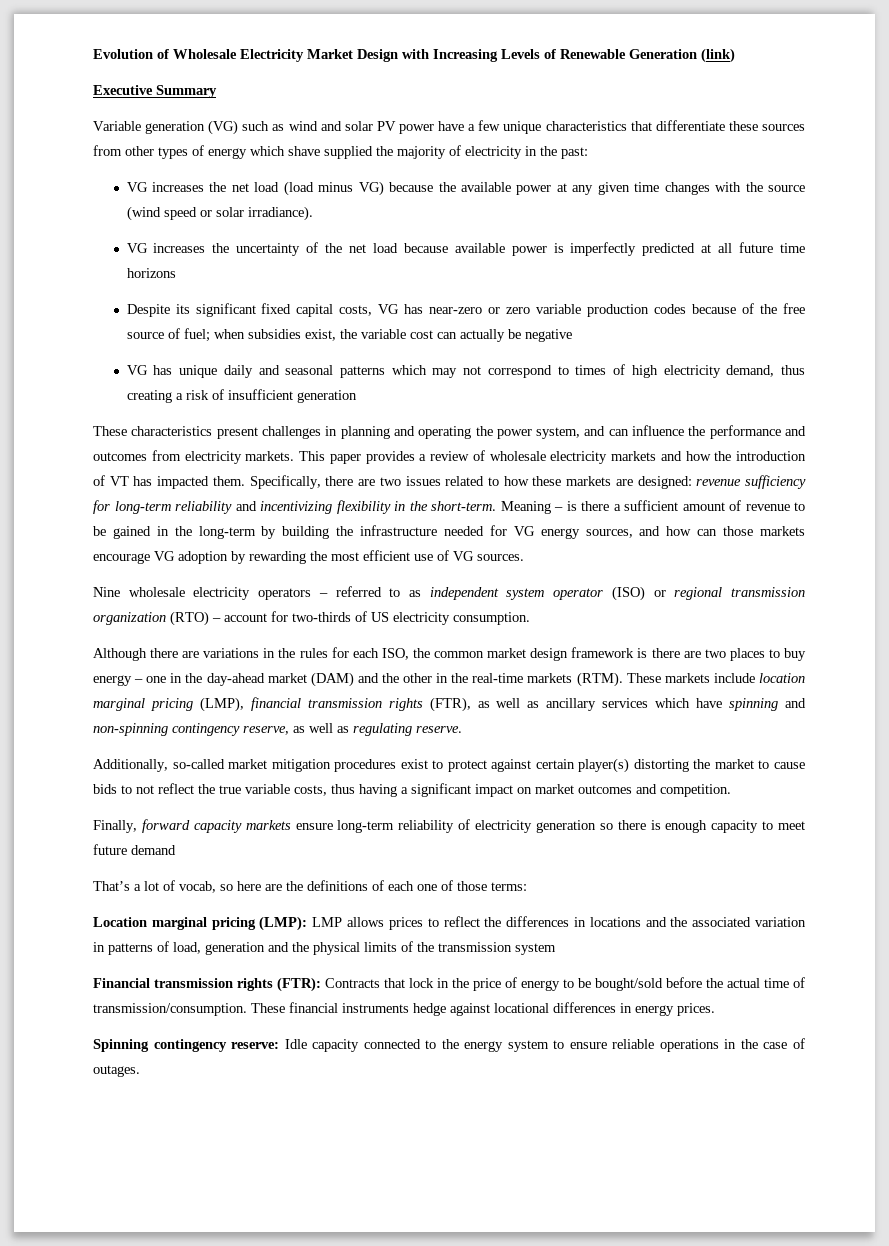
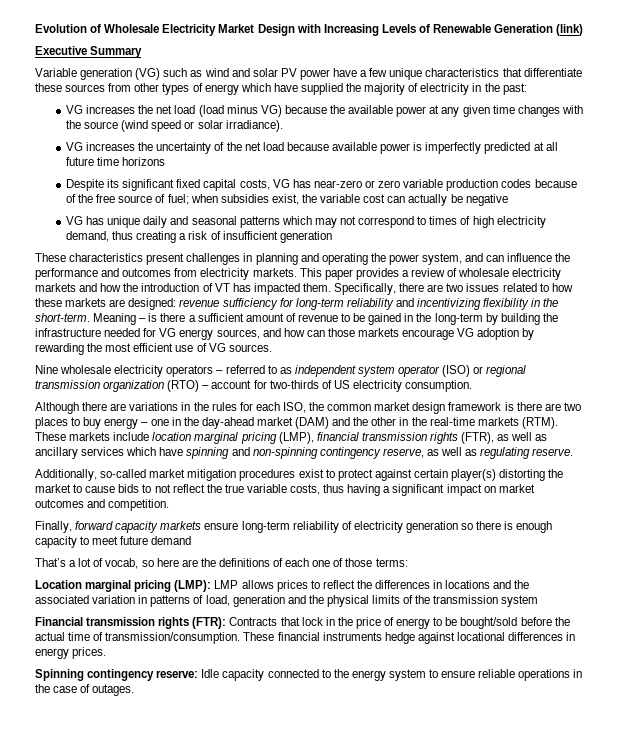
- Variable generation (VG) such as wind and solar PV power have a few unique characteristics that differentiate these sources from other types of energy which shave supplied the majority of electricity in the past:
+ Variable generation (VG) such as wind and solar PV power have a few unique characteristics that differentiate these sources from other types of energy which have supplied the majority of electricity in the past:

